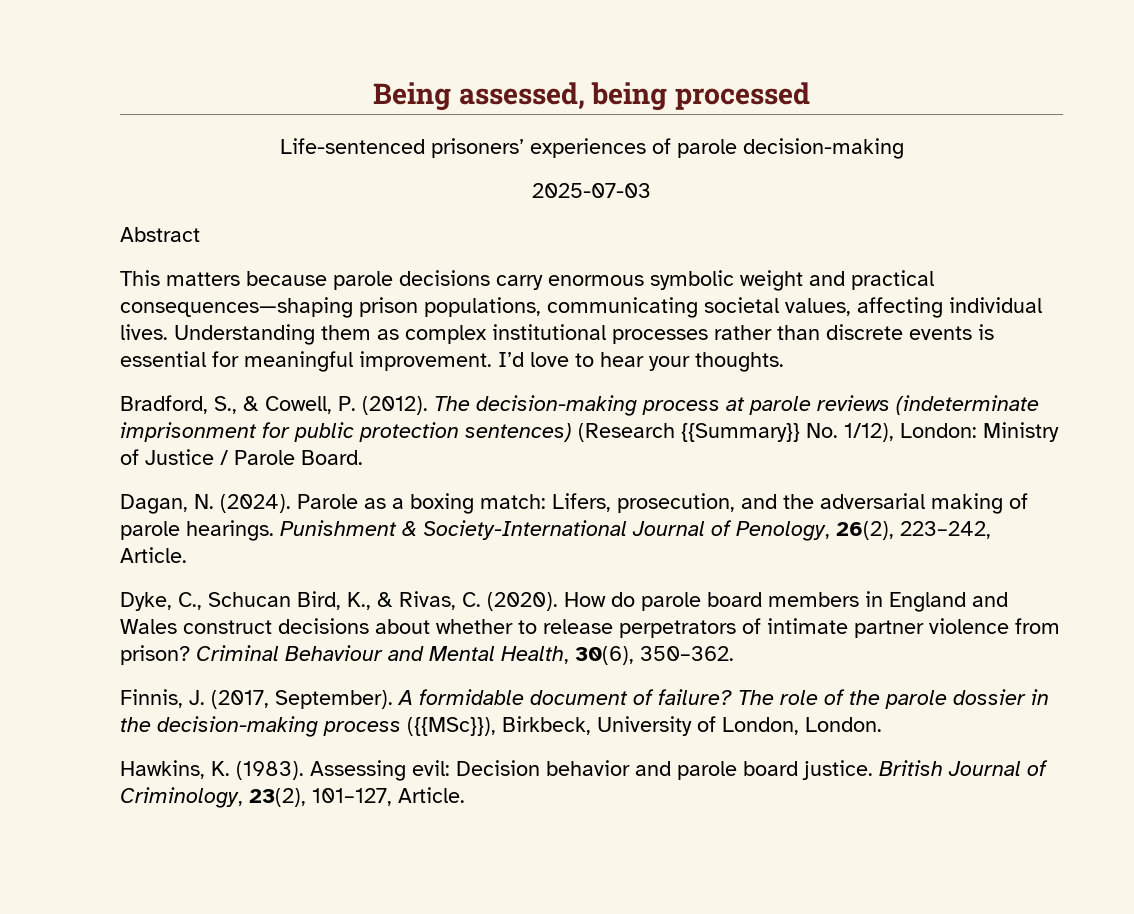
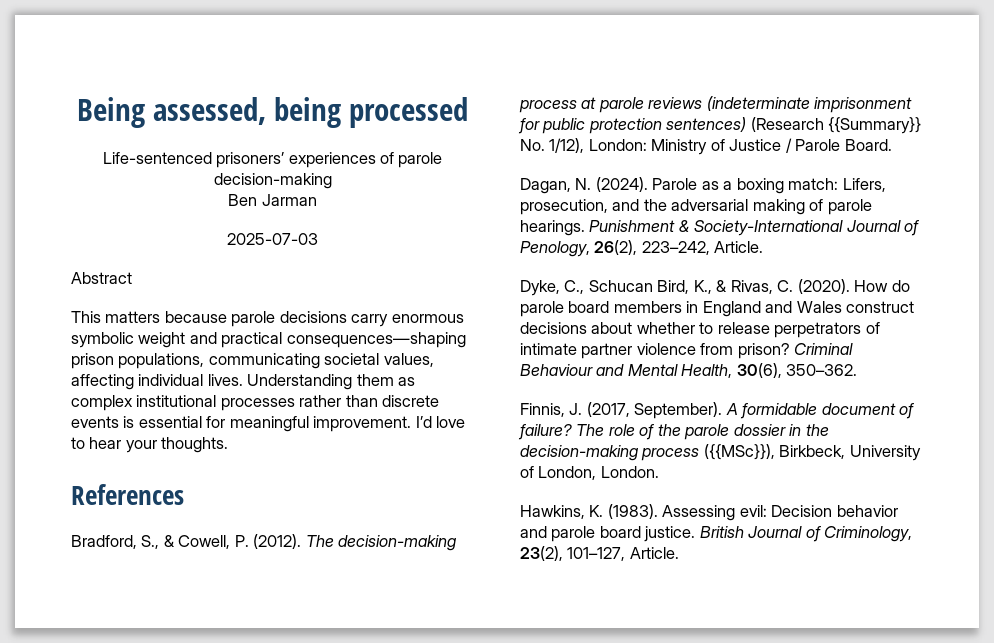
+ Ben Jarman
+ References

